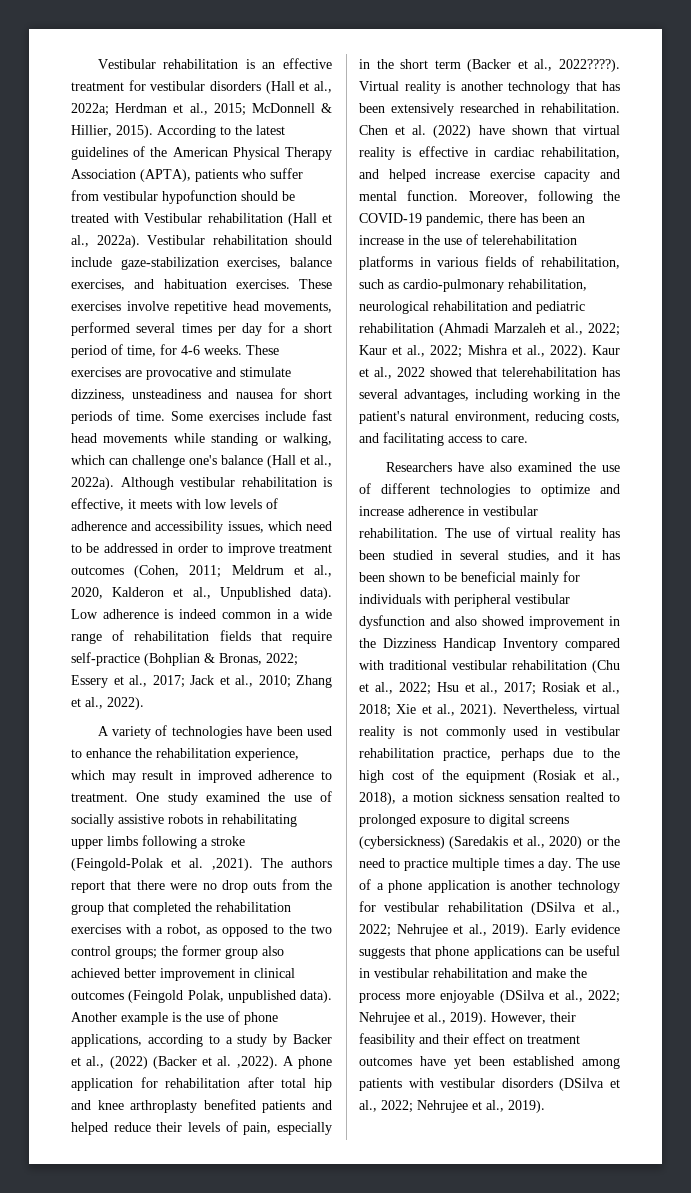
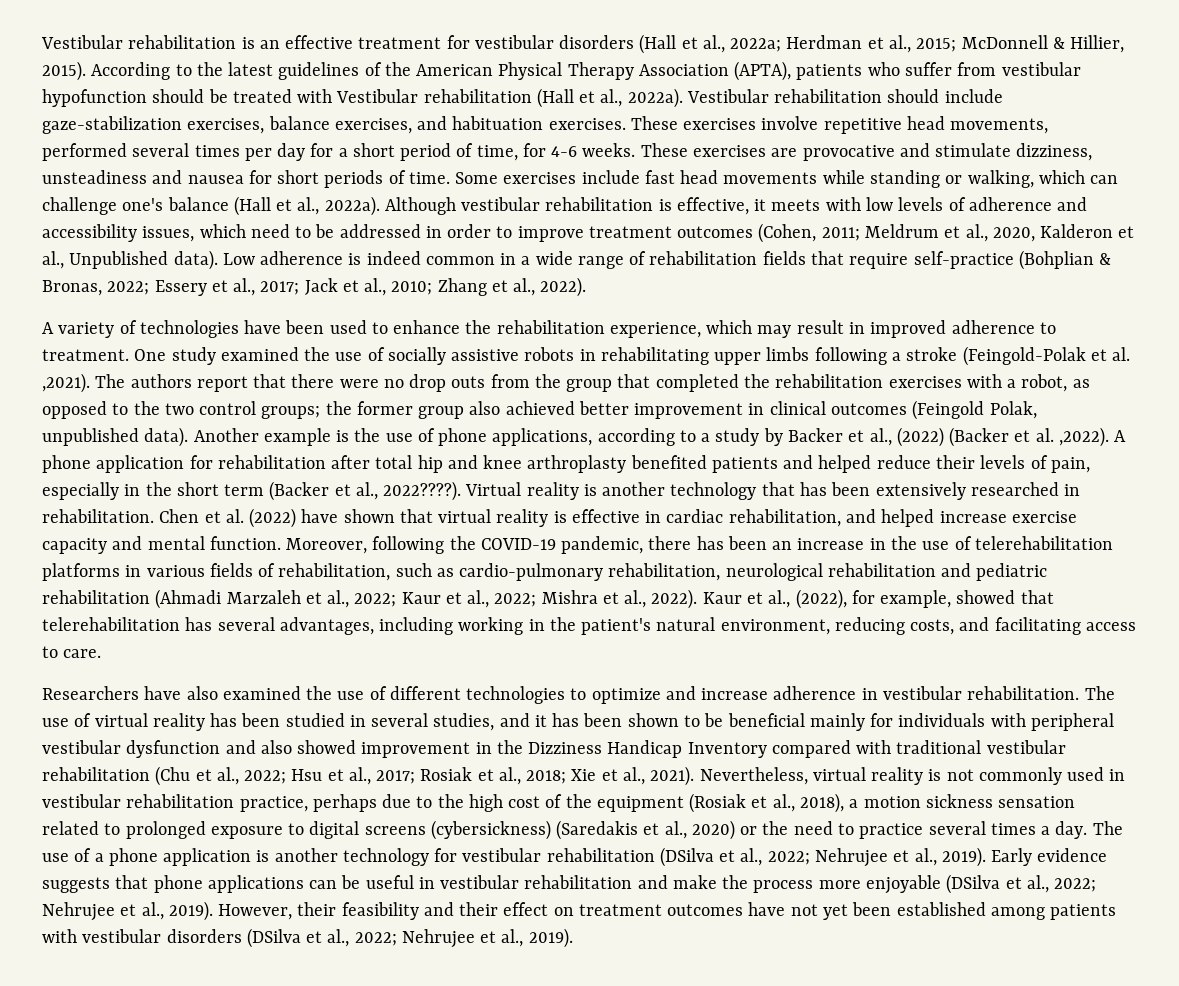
- Kaur et al., 2022 showed that telerehabilitation has several advantages, including working in the patient's natural environment, reducing costs, and facilitating access to care.
+ Kaur et al., (2022), for example, showed that telerehabilitation has several advantages, including working in the patient's natural environment, reducing costs, and facilitating access to care.
- Nevertheless, virtual reality is not commonly used in vestibular rehabilitation practice, perhaps due to the high cost of the equipment (Rosiak et al., 2018), a motion sickness sensation realted to prolonged exposure to digital screens (cybersickness) (Saredakis et al., 2020) or the need to practice multiple times a day.
+ Nevertheless, virtual reality is not commonly used in vestibular rehabilitation practice, perhaps due to the high cost of the equipment (Rosiak et al., 2018), a motion sickness sensation related to prolonged exposure to digital screens (cybersickness) (Saredakis et al., 2020) or the need to practice several times a day.
- However, their feasibility and their effect on treatment outcomes have yet been established among patients with vestibular disorders (DSilva et al., 2022; Nehrujee et al., 2019).
+ However, their feasibility and their effect on treatment outcomes have not yet been established among patients with vestibular disorders (DSilva et al., 2022; Nehrujee et al., 2019).

